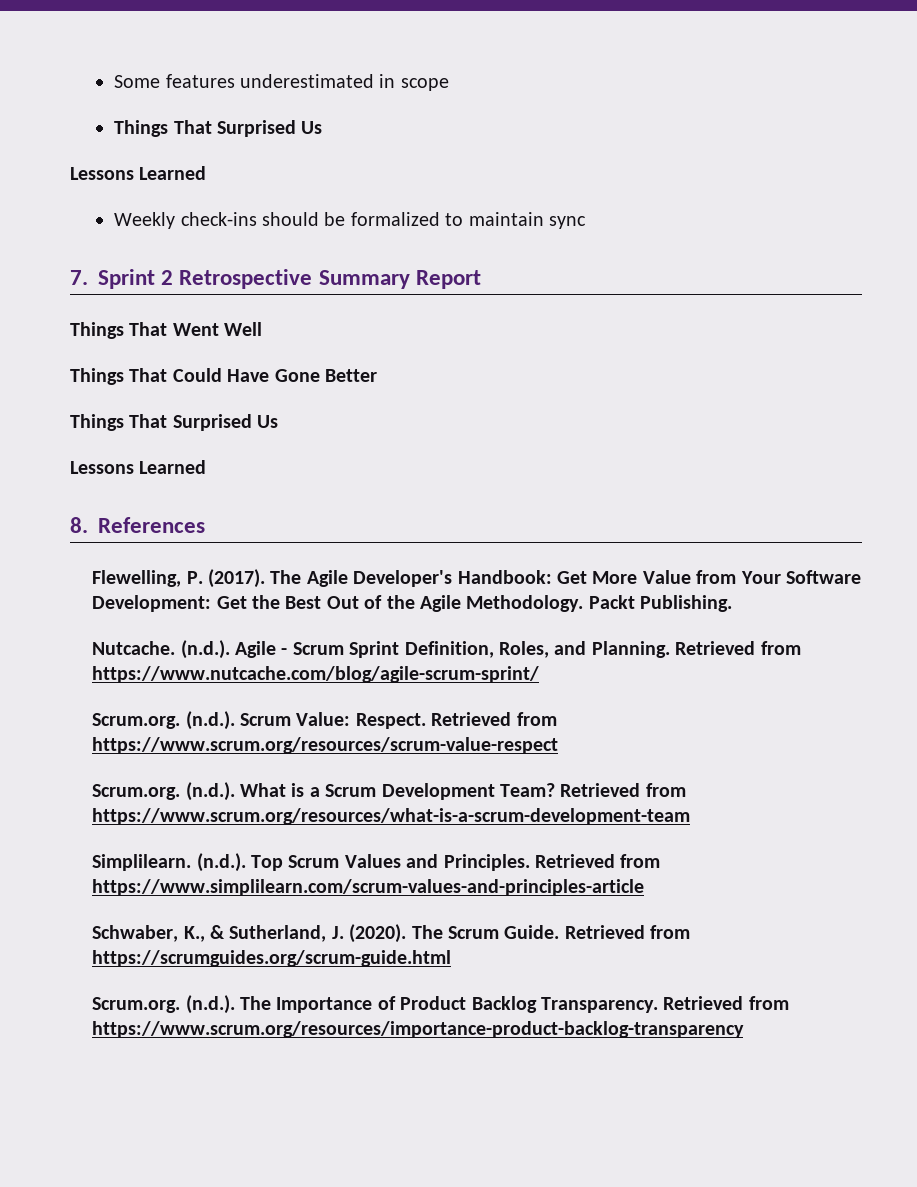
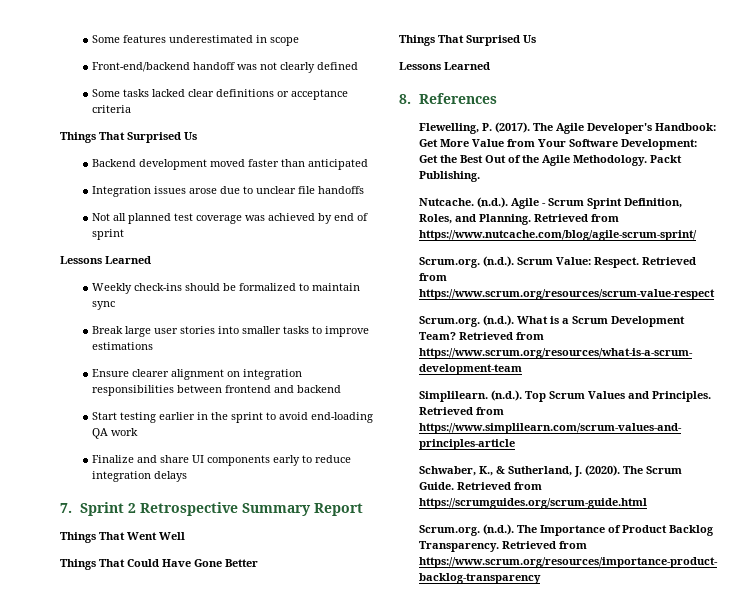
  Some features underestimated in scope
+ Front-end/backend handoff was not clearly defined
+ Some tasks lacked clear definitions or acceptance criteria
  Things That Surprised Us
+ Backend development moved faster than anticipated
+ Integration issues arose due to unclear file handoffs
+ Not all planned test coverage was achieved by end of sprint
+ Break large user stories into smaller tasks to improve estimations
+ Ensure clearer alignment on integration responsibilities between frontend and backend
+ Start testing earlier in the sprint to avoid end-loading QA work
+ Finalize and share UI components early to reduce integration delays

